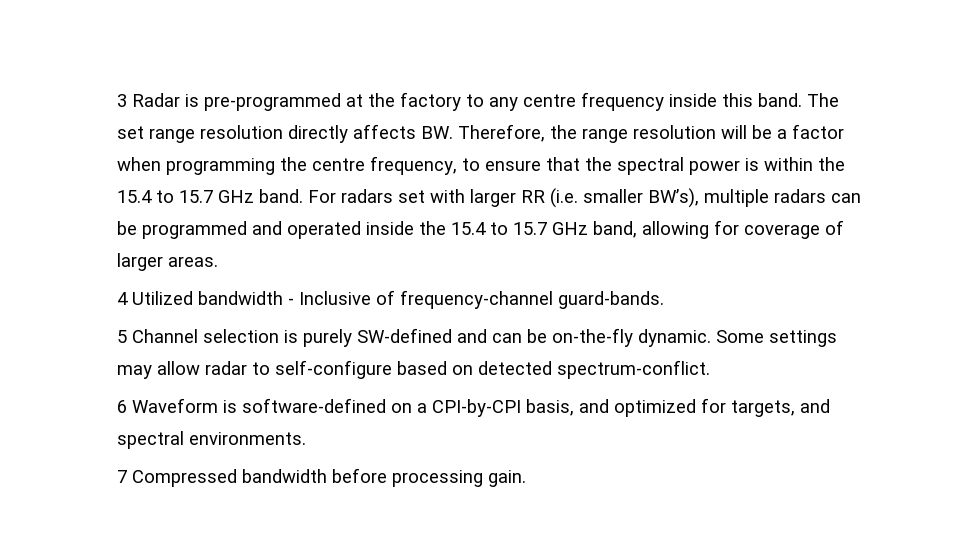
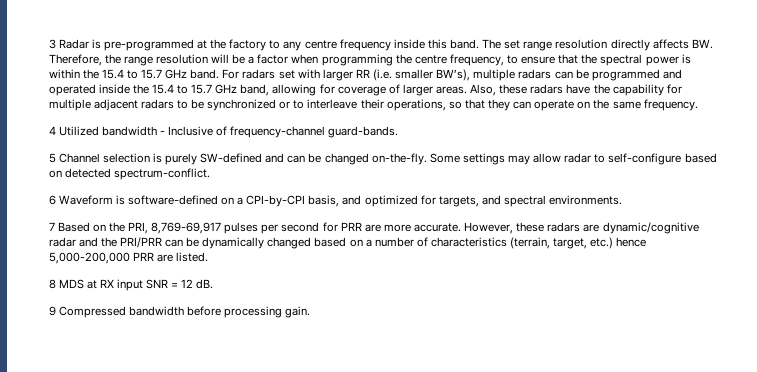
+ Also, these radars have the capability for multiple adjacent radars to be synchronized or to interleave their operations, so that they can operate on the same frequency.
- 5 Channel selection is purely SW-defined and can be on-the-fly dynamic.
+ 5 Channel selection is purely SW-defined and can be changed on-the-fly.
- 7 Compressed bandwidth before processing gain.
+ 7 Based on the PRI, 8,769-69,917 pulses per second for PRR are more accurate. However, these radars are dynamic/cognitive radar and the PRI/PRR can be dynamically changed based on a number of characteristics (terrain, target, etc.) hence 5,000-200,000 PRR are listed.
+ 8 MDS at RX input SNR = 12 dB.
+ 9 Compressed bandwidth before processing gain.

